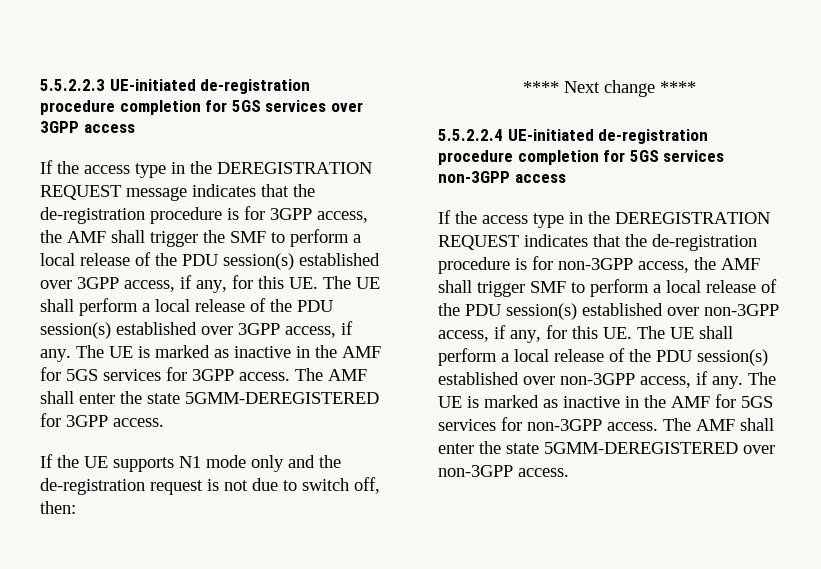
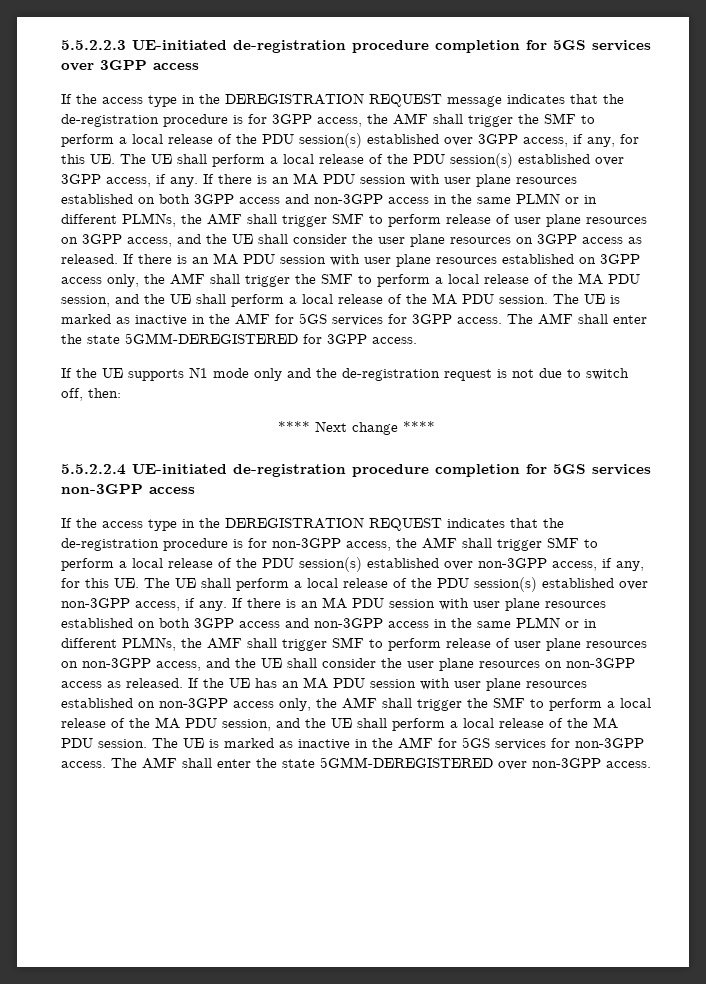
+ If there is an MA PDU session with user plane resources established on both 3GPP access and non-3GPP access in the same PLMN or in different PLMNs, the AMF shall trigger SMF to perform release of user plane resources on 3GPP access, and the UE shall consider the user plane resources on 3GPP access as released. If there is an MA PDU session with user plane resources established on 3GPP access only, the AMF shall trigger the SMF to perform a local release of the MA PDU session, and the UE shall perform a local release of the MA PDU session.
+ If there is an MA PDU session with user plane resources established on both 3GPP access and non-3GPP access in the same PLMN or in different PLMNs, the AMF shall trigger SMF to perform release of user plane resources on non-3GPP access, and the UE shall consider the user plane resources on non-3GPP access as released. If the UE has an MA PDU session with user plane resources established on non-3GPP access only, the AMF shall trigger the SMF to perform a local release of the MA PDU session, and the UE shall perform a local release of the MA PDU session.

